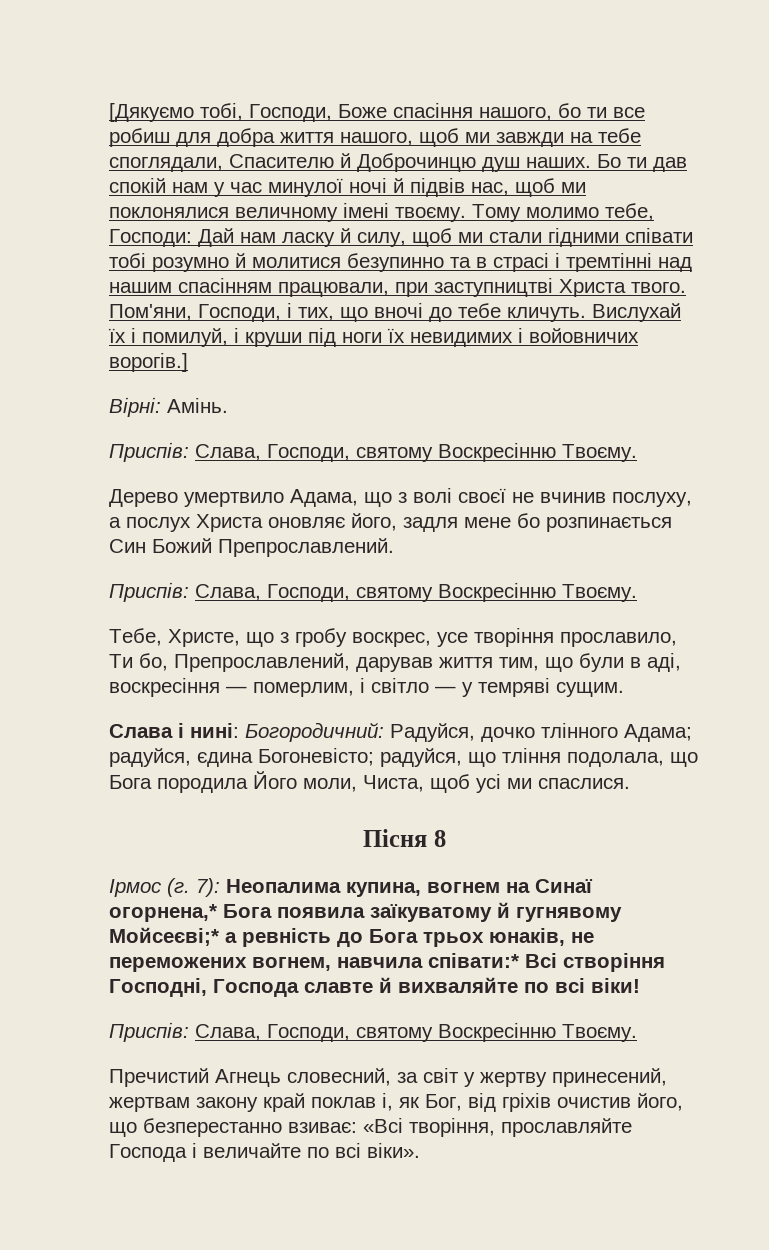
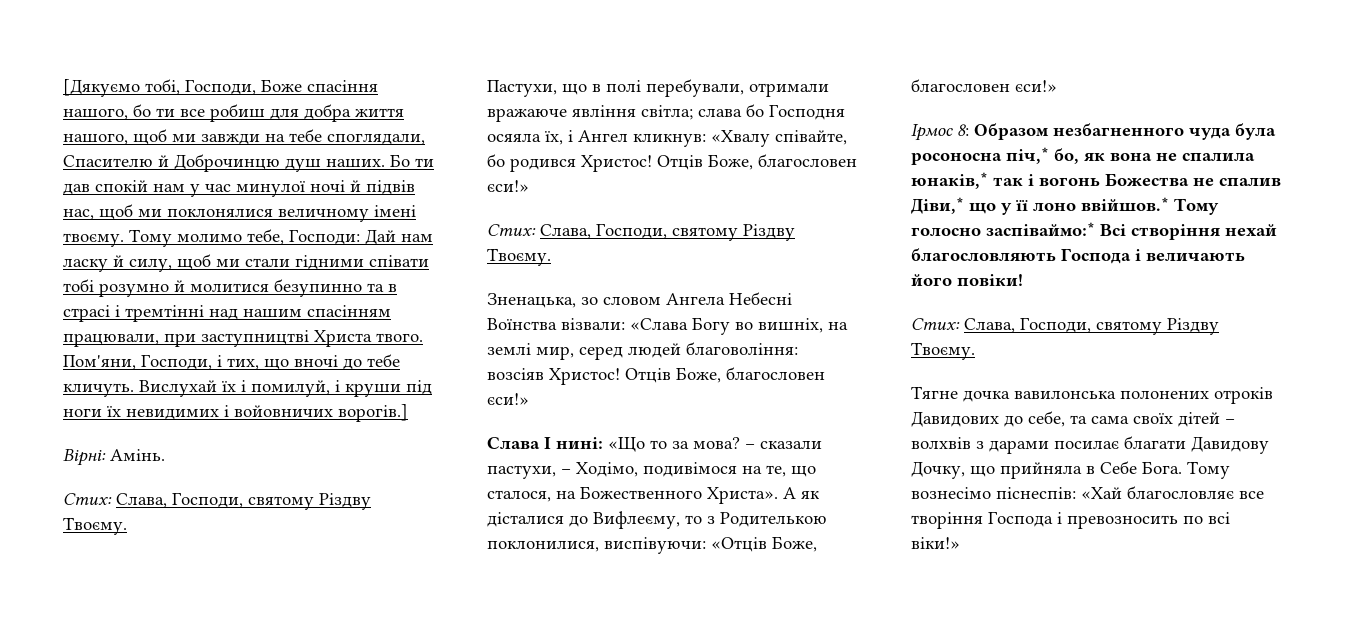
  Вірні: Амінь.
- Приспів: Слава, Господи, святому Воскресінню Твоєму.
- Дерево умертвило Адама, що з волі своєї не вчинив послуху, а послух Христа оновляє його, задля мене бо розпинається Син Божий Препрославлений.
- Приспів: Слава, Господи, святому Воскресінню Твоєму.
- Тебе, Христе, що з гробу воскрес, усе творіння прославило, Ти бо, Препрославлений, дарував життя тим, що були в аді, воскресіння — померлим, і світло — у темряві сущим.
- Слава і нині: Богородичний: Радуйся, дочко тлінного Адама; радуйся, єдина Богоневісто; радуйся, що тління подолала, що Бога породила Його моли, Чиста, щоб усі ми спаслися.
- Пісня 8
- Ірмос (г. 7): Неопалима купина, вогнем на Синаї огорнена,* Бога появила заїкуватому й гугнявому Мойсеєві;* а ревність до Бога трьох юнаків, не переможених вогнем, навчила співати:* Всі створіння Господні, Господа славте й вихваляйте по всі віки!
- Приспів: Слава, Господи, святому Воскресінню Твоєму.
- Пречистий Агнець словесний, за світ у жертву принесений, жертвам закону край поклав і, як Бог, від гріхів очистив його, що безперестанно взиває: «Всі творіння, прославляйте Господа і величайте по всі віки».
+ Стих: Слава, Господи, святому Різдву Твоєму.
+ Пастухи, що в полі перебували, отримали вражаюче явління світла; слава бо Господня осяяла їх, і Ангел кликнув: «Хвалу співайте, бо родився Христос! Отців Боже, благословен єси!»
+ Стих: Слава, Господи, святому Різдву Твоєму.
+ Зненацька, зо словом Ангела Небесні Воїнства візвали: «Слава Богу во вишніх, на землі мир, серед людей благовоління: возсіяв Христос! Отців Боже, благословен єси!»
+ Слава І нині: «Що то за мова? – сказали пастухи, – Ходімо, подивімося на те, що сталося, на Божественного Христа». А як дісталися до Вифлеєму, то з Родителькою поклонилися, виспівуючи: «Отців Боже, благословен єси!»
+ Ірмос 8: Образом незбагненного чуда була росоносна піч,* бо, як вона не спалила юнаків,* так і вогонь Божества не спалив Діви,* що у її лоно ввійшов.* Тому голосно заспіваймо:* Всі створіння нехай благословляють Господа і величають його повіки!
+ Стих: Слава, Господи, святому Різдву Твоєму.
+ Тягне дочка вавилонська полонених отроків Давидових до себе, та сама своїх дітей – волхвів з дарами посилає благати Давидову Дочку, що прийняла в Себе Бога. Тому вознесімо піснеспів: «Хай благословляє все творіння Господа і превозносить по всі віки!»

